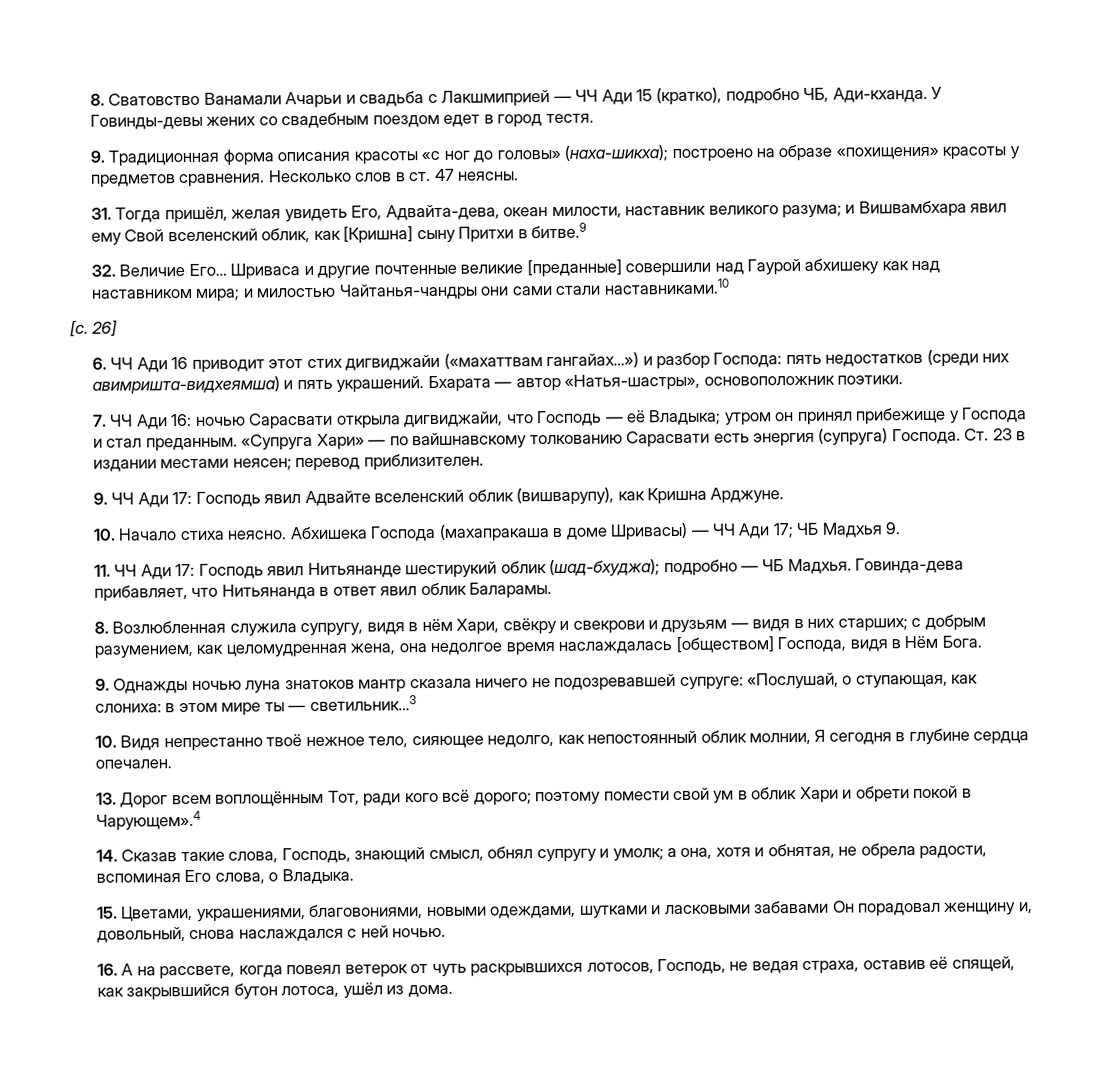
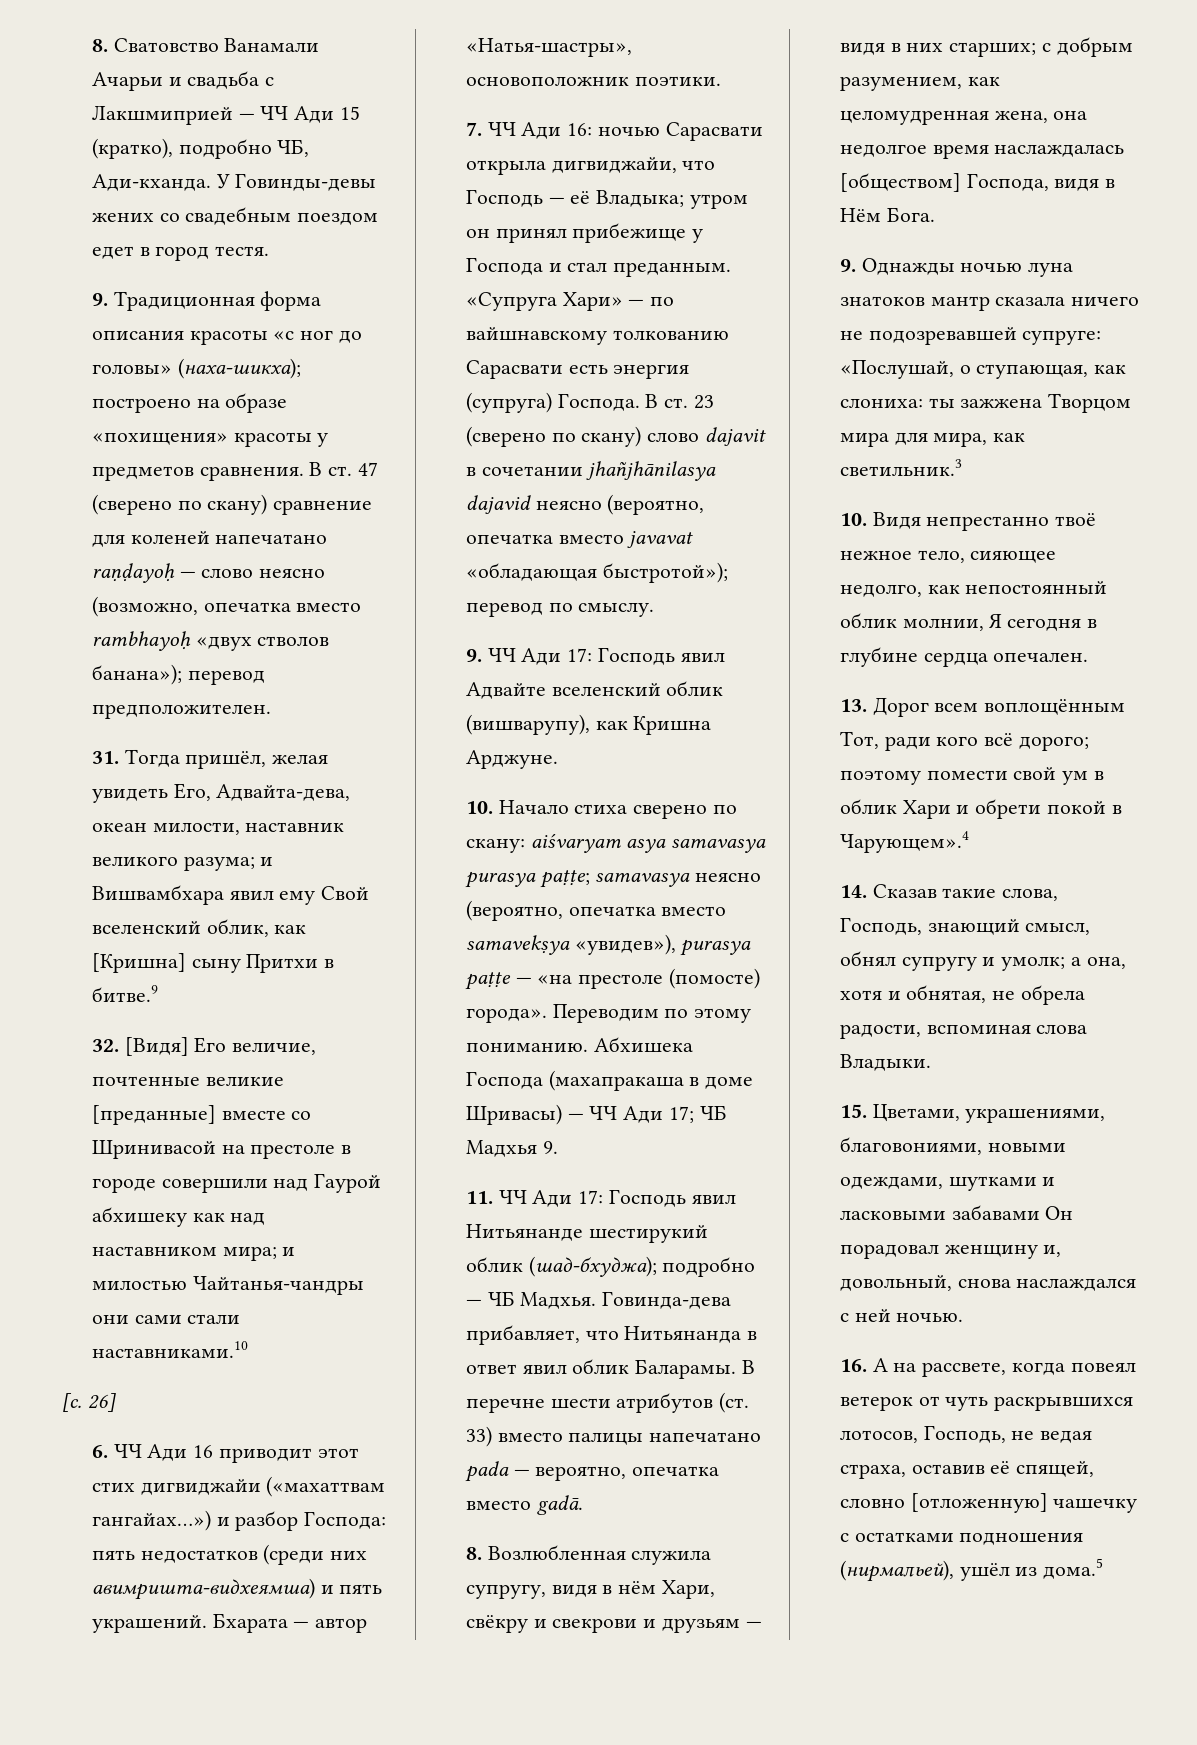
- Несколько слов в ст. 47 неясны.
+ В ст. 47 (сверено по скану) сравнение для коленей напечатано raṇḍayoḥ — слово неясно (возможно, опечатка вместо rambhayoḥ «двух стволов банана»); перевод предположителен.
- 32. Величие Его… Шриваса и другие почтенные великие [преданные] совершили над Гаурой абхишеку как над наставником мира; и милостью Чайтанья-чандры они сами стали наставниками.10
+ 32. [Видя] Его величие, почтенные великие [преданные] вместе со Шринивасой на престоле в городе совершили над Гаурой абхишеку как над наставником мира; и милостью Чайтанья-чандры они сами стали наставниками.10
- Ст. 23 в издании местами неясен; перевод приблизителен.
+ В ст. 23 (сверено по скану) слово dajavit в сочетании jhañjhānilasya dajavid неясно (вероятно, опечатка вместо javavat «обладающая быстротой»); перевод по смыслу.
- 10. Начало стиха неясно.
+ 10. Начало стиха сверено по скану: aiśvaryam asya samavasya purasya paṭṭe; samavasya неясно (вероятно, опечатка вместо samavekṣya «увидев»), purasya paṭṭe — «на престоле (помосте) города». Переводим по этому пониманию.
+ В перечне шести атрибутов (ст. 33) вместо палицы напечатано pada — вероятно, опечатка вместо gadā.
- 9. Однажды ночью луна знатоков мантр сказала ничего не подозревавшей супруге: «Послушай, о ступающая, как слониха: в этом мире ты — светильник…3
+ 9. Однажды ночью луна знатоков мантр сказала ничего не подозревавшей супруге: «Послушай, о ступающая, как слониха: ты зажжена Творцом мира для мира, как светильник.3
- 14. Сказав такие слова, Господь, знающий смысл, обнял супругу и умолк; а она, хотя и обнятая, не обрела радости, вспоминая Его слова, о Владыка.
+ 14. Сказав такие слова, Господь, знающий смысл, обнял супругу и умолк; а она, хотя и обнятая, не обрела радости, вспоминая слова Владыки.
- 16. А на рассвете, когда повеял ветерок от чуть раскрывшихся лотосов, Господь, не ведая страха, оставив её спящей, как закрывшийся бутон лотоса, ушёл из дома.
+ 16. А на рассвете, когда повеял ветерок от чуть раскрывшихся лотосов, Господь, не ведая страха, оставив её спящей, словно [отложенную] чашечку с остатками подношения (нирмальей), ушёл из дома.5

